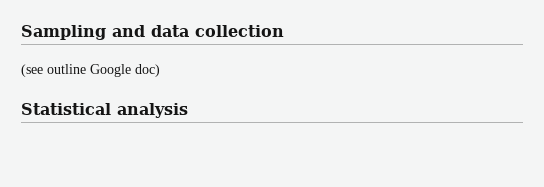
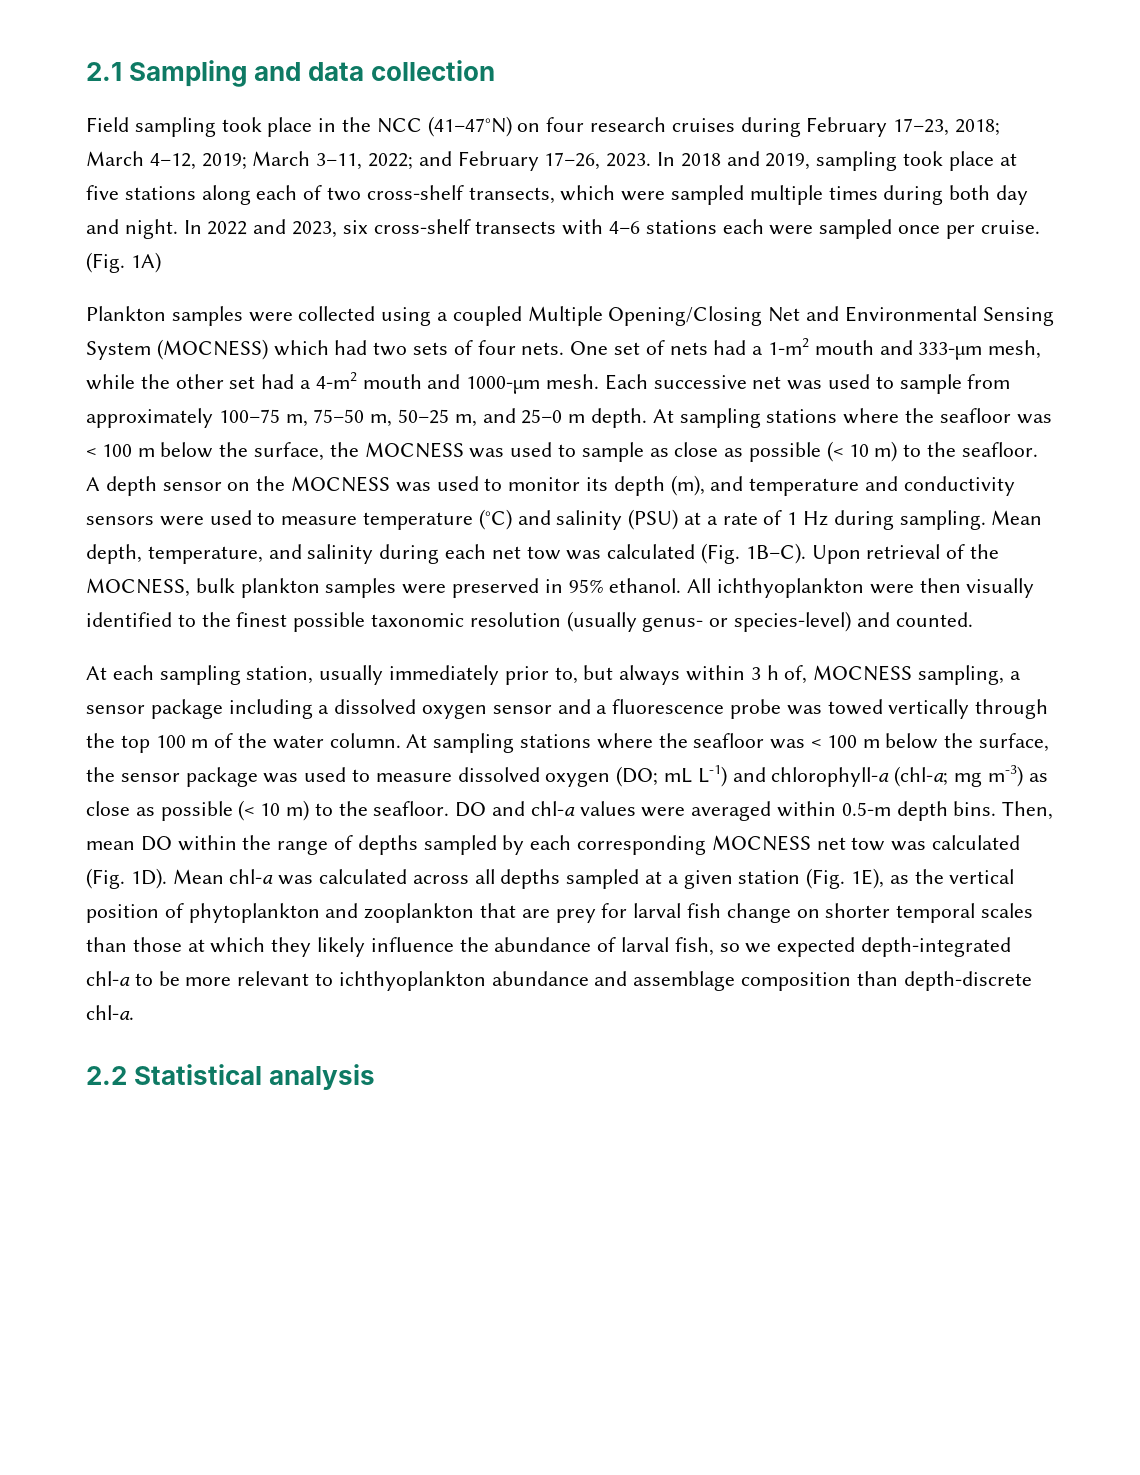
- Sampling and data collection
+ 2.1 Sampling and data collection
- (see outline Google doc)
- Statistical analysis
+ Field sampling took place in the NCC (41–47°N) on four research cruises during February 17–23, 2018; March 4–12, 2019; March 3–11, 2022; and February 17–26, 2023. In 2018 and 2019, sampling took place at five stations along each of two cross-shelf transects, which were sampled multiple times during both day and night. In 2022 and 2023, six cross-shelf transects with 4–6 stations each were sampled once per cruise. (Fig. 1A)
+ Plankton samples were collected using a coupled Multiple Opening/Closing Net and Environmental Sensing System (MOCNESS) which had two sets of four nets. One set of nets had a 1-m2 mouth and 333-µm mesh, while the other set had a 4-m2 mouth and 1000-µm mesh. Each successive net was used to sample from approximately 100–75 m, 75–50 m, 50–25 m, and 25–0 m depth. At sampling stations where the seafloor was < 100 m below the surface, the MOCNESS was used to sample as close as possible (< 10 m) to the seafloor. A depth sensor on the MOCNESS was used to monitor its depth (m), and temperature and conductivity sensors were used to measure temperature (°C) and salinity (PSU) at a rate of 1 Hz during sampling. Mean depth, temperature, and salinity during each net tow was calculated (Fig. 1B–C). Upon retrieval of the MOCNESS, bulk plankton samples were preserved in 95% ethanol. All ichthyoplankton were then visually identified to the finest possible taxonomic resolution (usually genus- or species-level) and counted.
+ At each sampling station, usually immediately prior to, but always within 3 h of, MOCNESS sampling, a sensor package including a dissolved oxygen sensor and a fluorescence probe was towed vertically through the top 100 m of the water column. At sampling stations where the seafloor was < 100 m below the surface, the sensor package was used to measure dissolved oxygen (DO; mL L-1) and chlorophyll-a (chl-a; mg m-3) as close as possible (< 10 m) to the seafloor. DO and chl-a values were averaged within 0.5-m depth bins. Then, mean DO within the range of depths sampled by each corresponding MOCNESS net tow was calculated (Fig. 1D). Mean chl-a was calculated across all depths sampled at a given station (Fig. 1E), as the vertical position of phytoplankton and zooplankton that are prey for larval fish change on shorter temporal scales than those at which they likely influence the abundance of larval fish, so we expected depth-integrated chl-a to be more relevant to ichthyoplankton abundance and assemblage composition than depth-discrete chl-a.
+ 2.2 Statistical analysis

